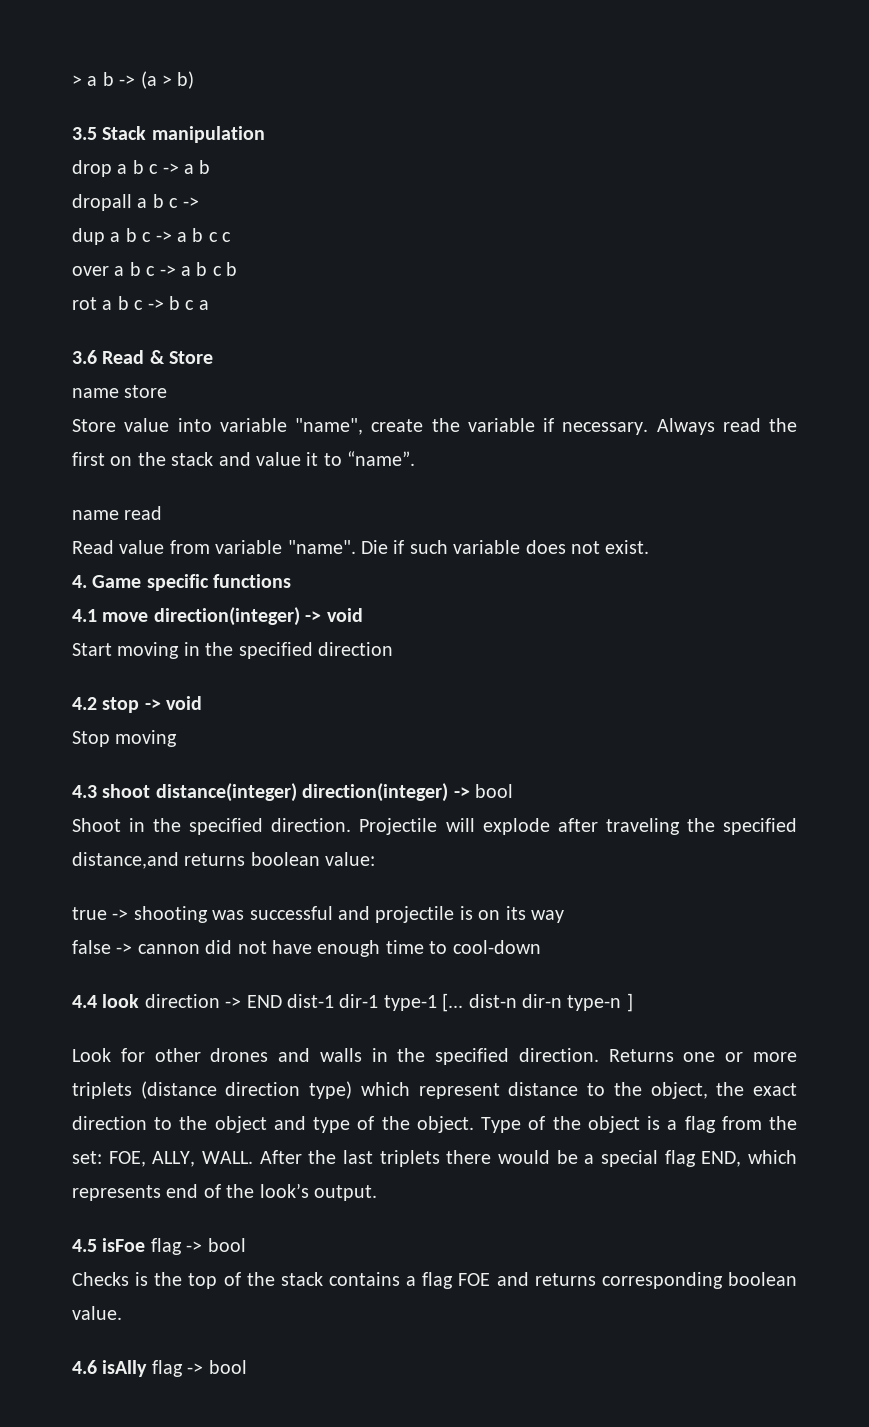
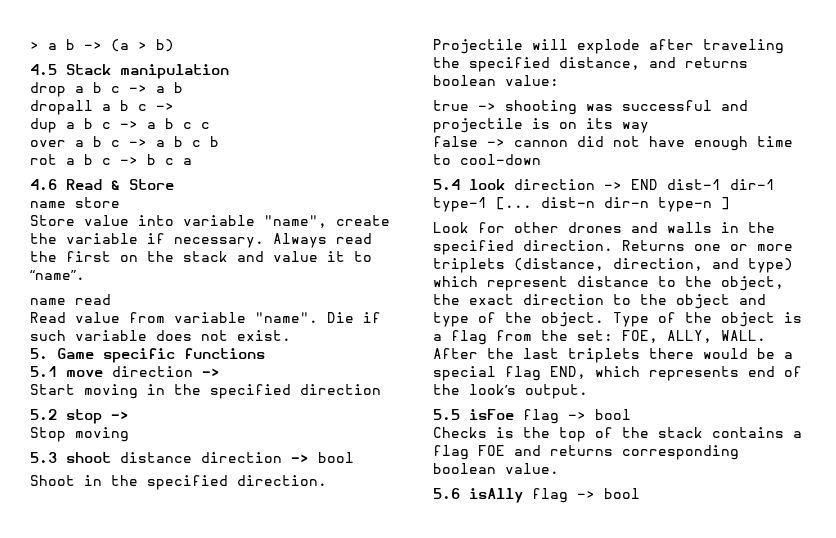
- 3.5 Stack manipulation
+ 4.5 Stack manipulation
- 3.6 Read & Store
+ 4.6 Read & Store
- 4. Game specific functions
+ 5. Game specific functions
- 4.1 move direction(integer) -> void
+ 5.1 move direction ->
- 4.2 stop -> void
+ 5.2 stop ->
- 4.3 shoot distance(integer) direction(integer) -> bool
+ 5.3 shoot distance direction -> bool
- Projectile will explode after traveling the specified distance,and returns boolean value:
+ Projectile will explode after traveling the specified distance, and returns boolean value:
- 4.4 look direction -> END dist-1 dir-1 type-1 [... dist-n dir-n type-n ]
+ 5.4 look direction -> END dist-1 dir-1 type-1 [... dist-n dir-n type-n ]
- Returns one or more triplets (distance direction type) which represent distance to the object, the exact direction to the object and type of the object.
+ Returns one or more triplets (distance, direction, and type) which represent distance to the object, the exact direction to the object and type of the object.
- 4.5 isFoe flag -> bool
+ 5.5 isFoe flag -> bool
- 4.6 isAlly flag -> bool
+ 5.6 isAlly flag -> bool

